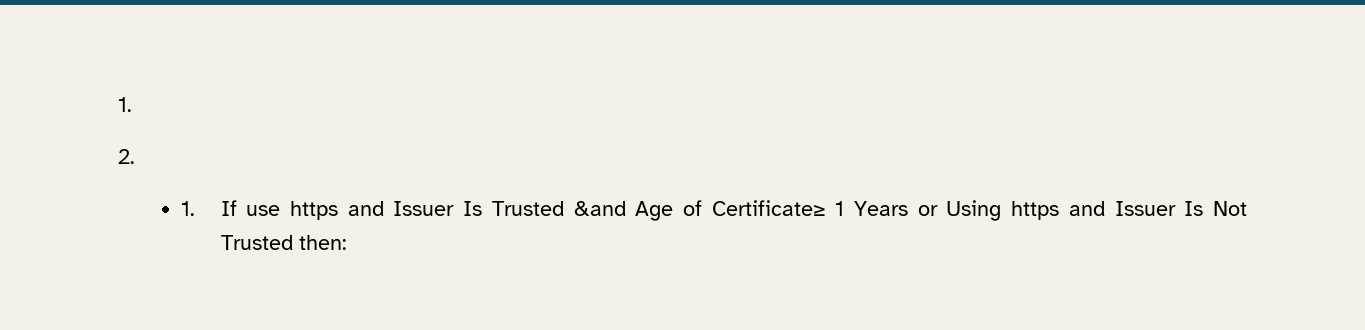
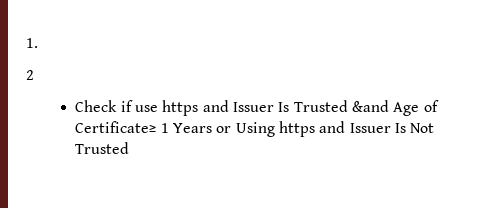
- 2.
- 1. If use https and Issuer Is Trusted &and Age of Certificate≥ 1 Years or Using https and Issuer Is Not Trusted then:
+ 2
+ Check if use https and Issuer Is Trusted &and Age of Certificate≥ 1 Years or Using https and Issuer Is Not Trusted

